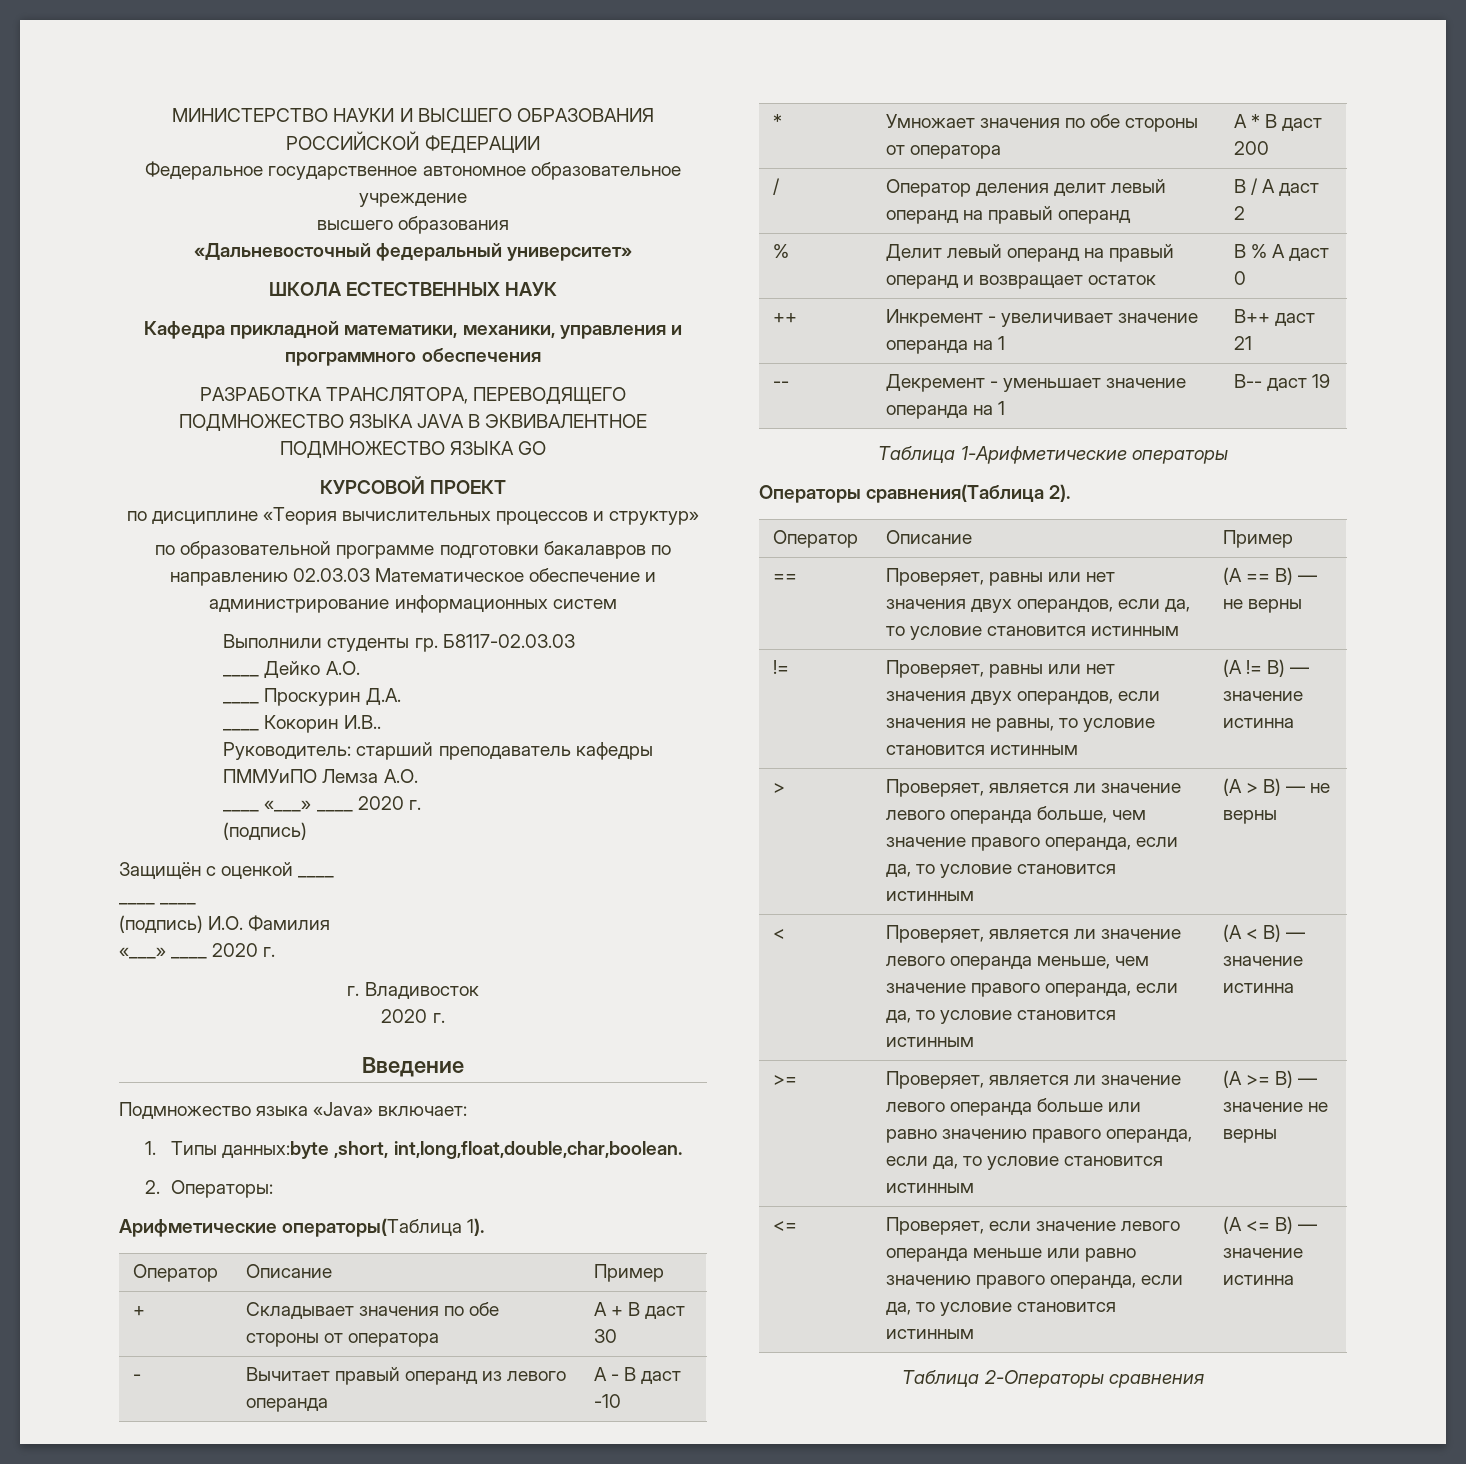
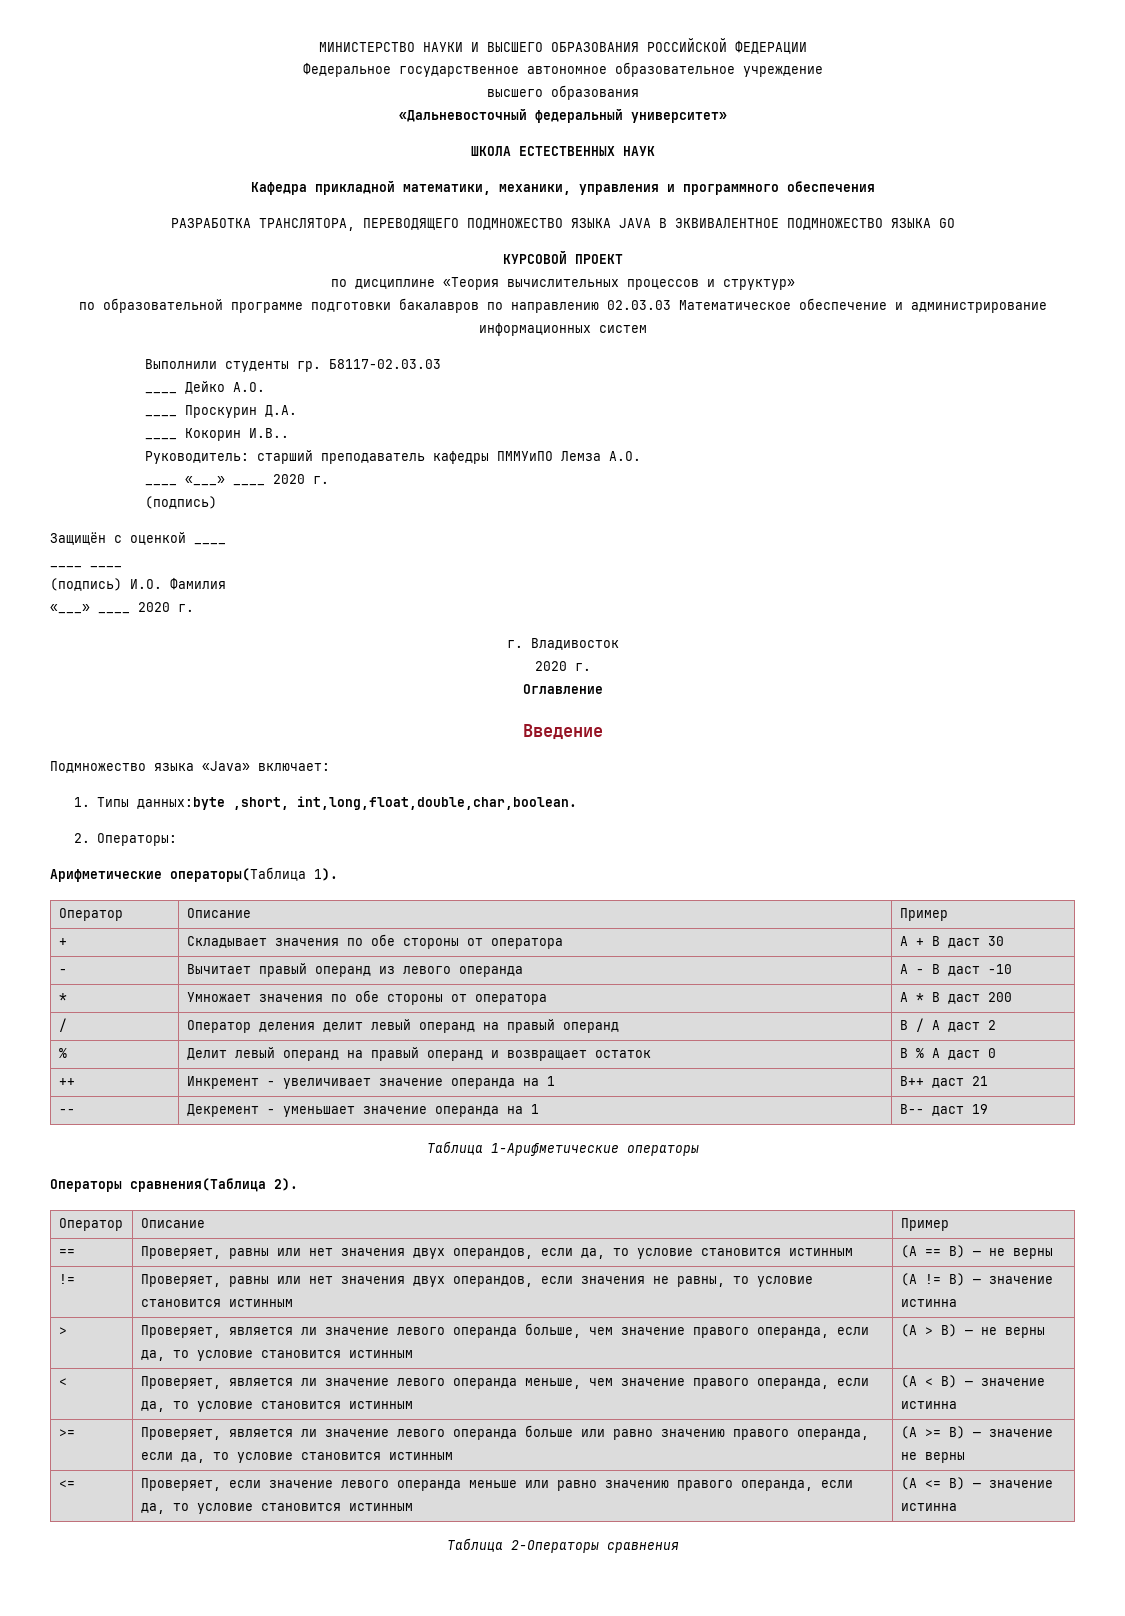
+ Оглавление

